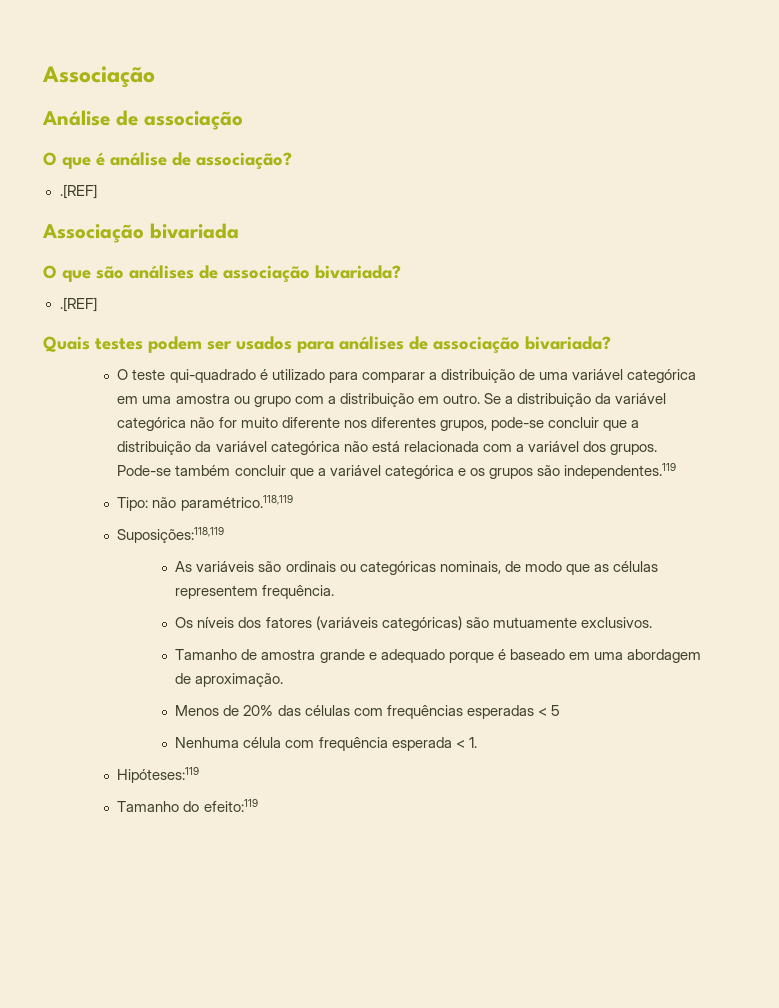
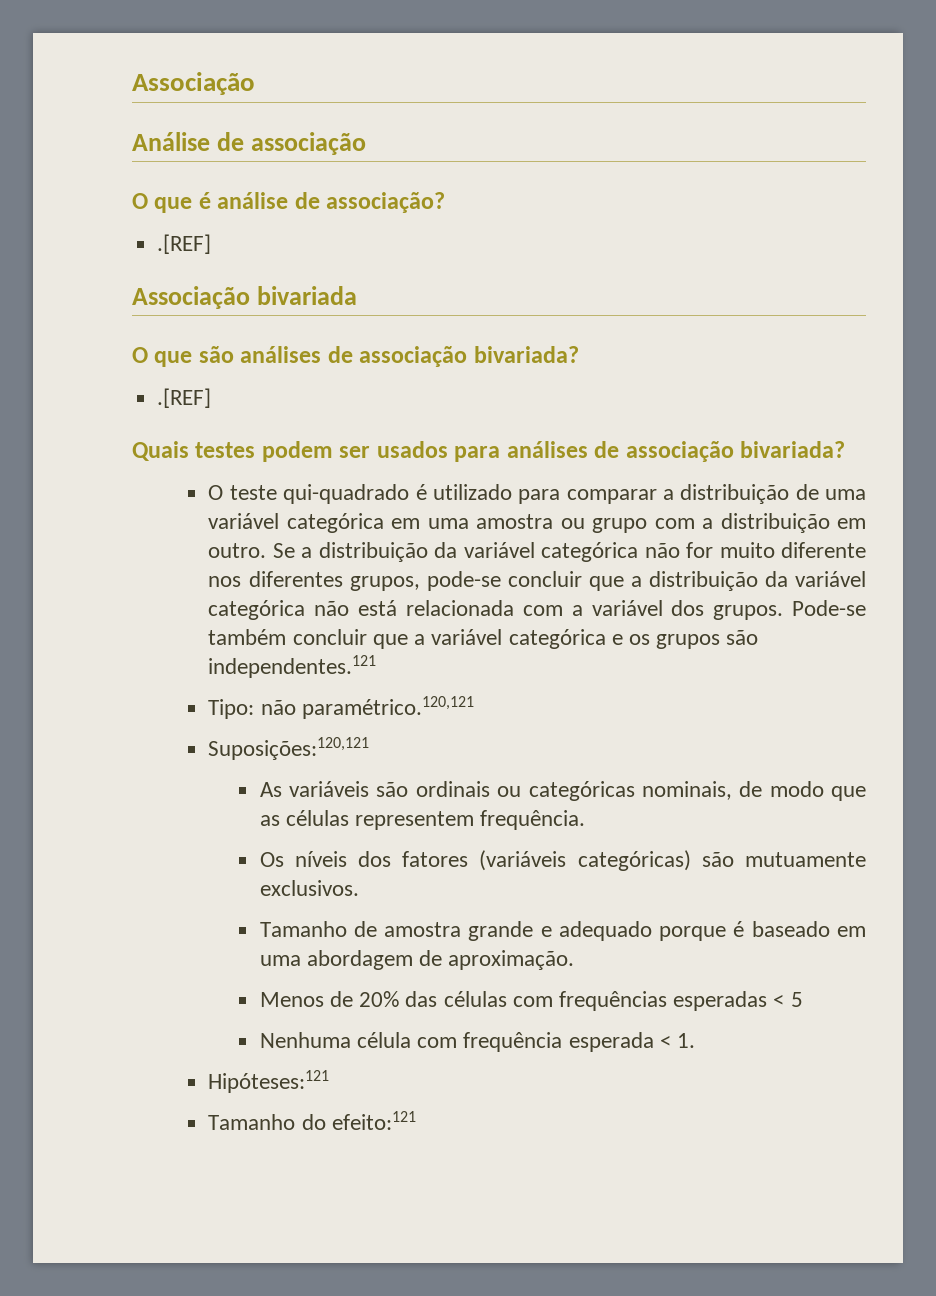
- Pode-se também concluir que a variável categórica e os grupos são independentes.119
+ Pode-se também concluir que a variável categórica e os grupos são independentes.121
- Tipo: não paramétrico.118,119
- Suposições:118,119
+ Tipo: não paramétrico.120,121
+ Suposições:120,121
- Hipóteses:119
+ Hipóteses:121
- Tamanho do efeito:119
+ Tamanho do efeito:121

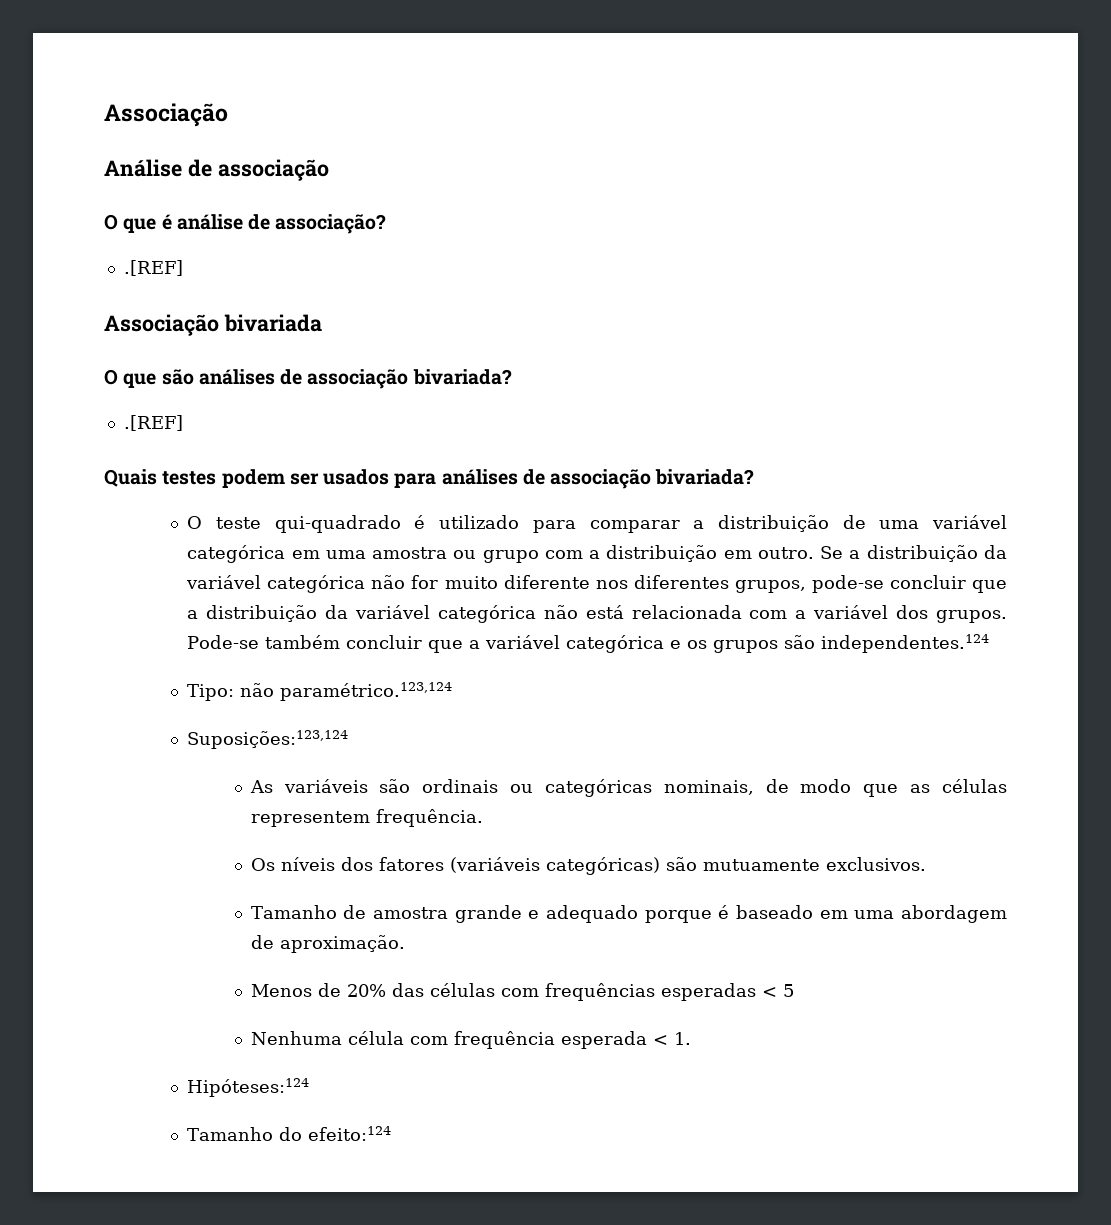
- Pode-se também concluir que a variável categórica e os grupos são independentes.121
+ Pode-se também concluir que a variável categórica e os grupos são independentes.124
- Tipo: não paramétrico.120,121
- Suposições:120,121
+ Tipo: não paramétrico.123,124
+ Suposições:123,124
- Hipóteses:121
+ Hipóteses:124
- Tamanho do efeito:121
+ Tamanho do efeito:124

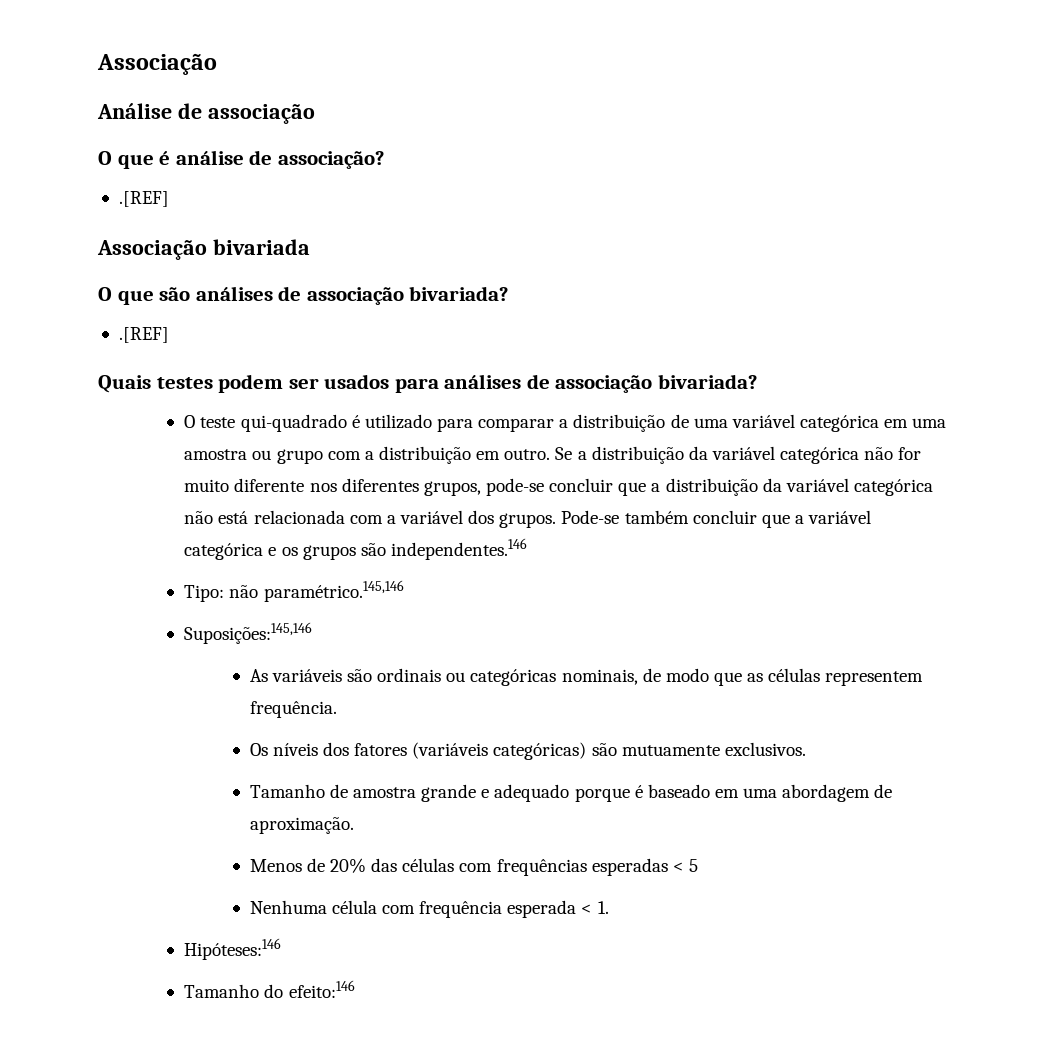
- Pode-se também concluir que a variável categórica e os grupos são independentes.124
+ Pode-se também concluir que a variável categórica e os grupos são independentes.146
- Tipo: não paramétrico.123,124
- Suposições:123,124
+ Tipo: não paramétrico.145,146
+ Suposições:145,146
- Hipóteses:124
+ Hipóteses:146
- Tamanho do efeito:124
+ Tamanho do efeito:146

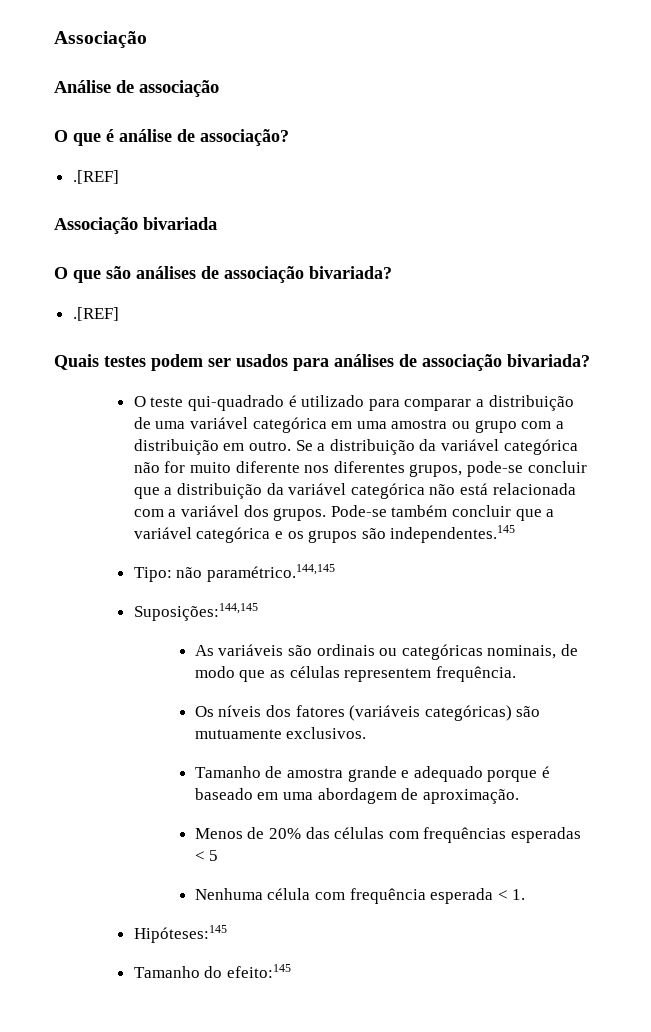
- Pode-se também concluir que a variável categórica e os grupos são independentes.146
+ Pode-se também concluir que a variável categórica e os grupos são independentes.145
- Tipo: não paramétrico.145,146
- Suposições:145,146
+ Tipo: não paramétrico.144,145
+ Suposições:144,145
- Hipóteses:146
+ Hipóteses:145
- Tamanho do efeito:146
+ Tamanho do efeito:145

